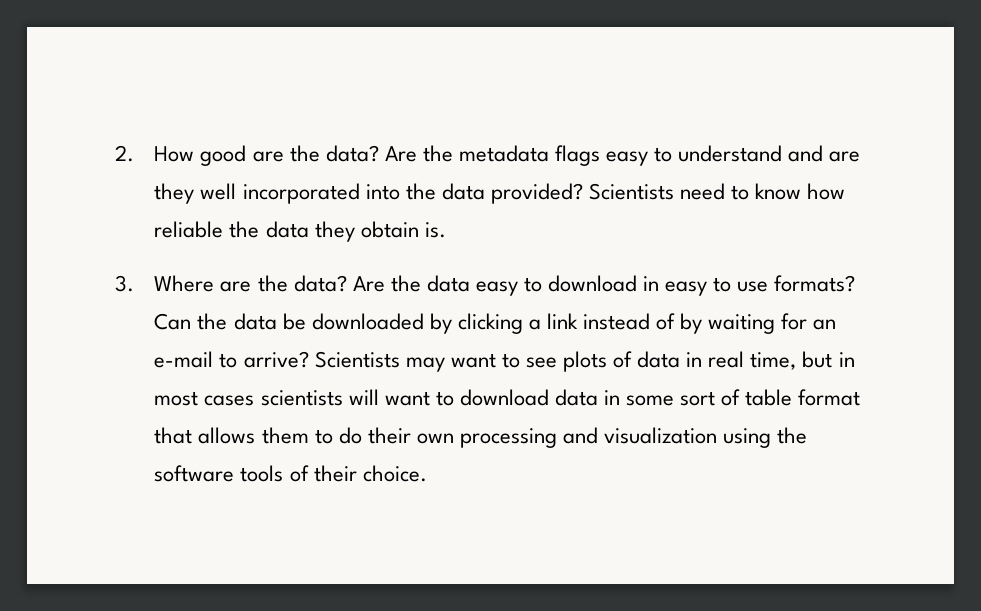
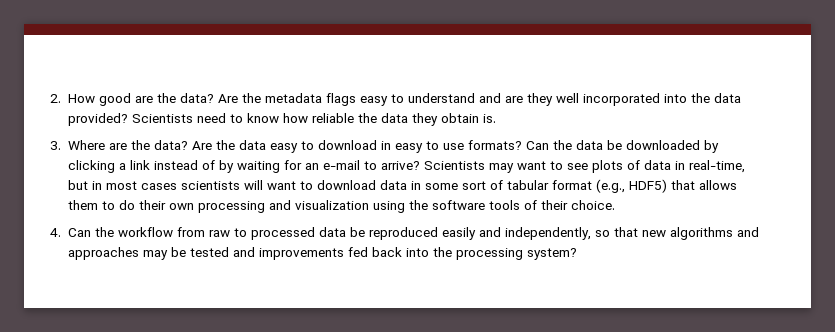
- Scientists may want to see plots of data in real time, but in most cases scientists will want to download data in some sort of table format that allows them to do their own processing and visualization using the software tools of their choice.
+ Scientists may want to see plots of data in real-time, but in most cases scientists will want to download data in some sort of tabular format (e.g., HDF5) that allows them to do their own processing and visualization using the software tools of their choice.
+ 4. Can the workflow from raw to processed data be reproduced easily and independently, so that new algorithms and approaches may be tested and improvements fed back into the processing system?

